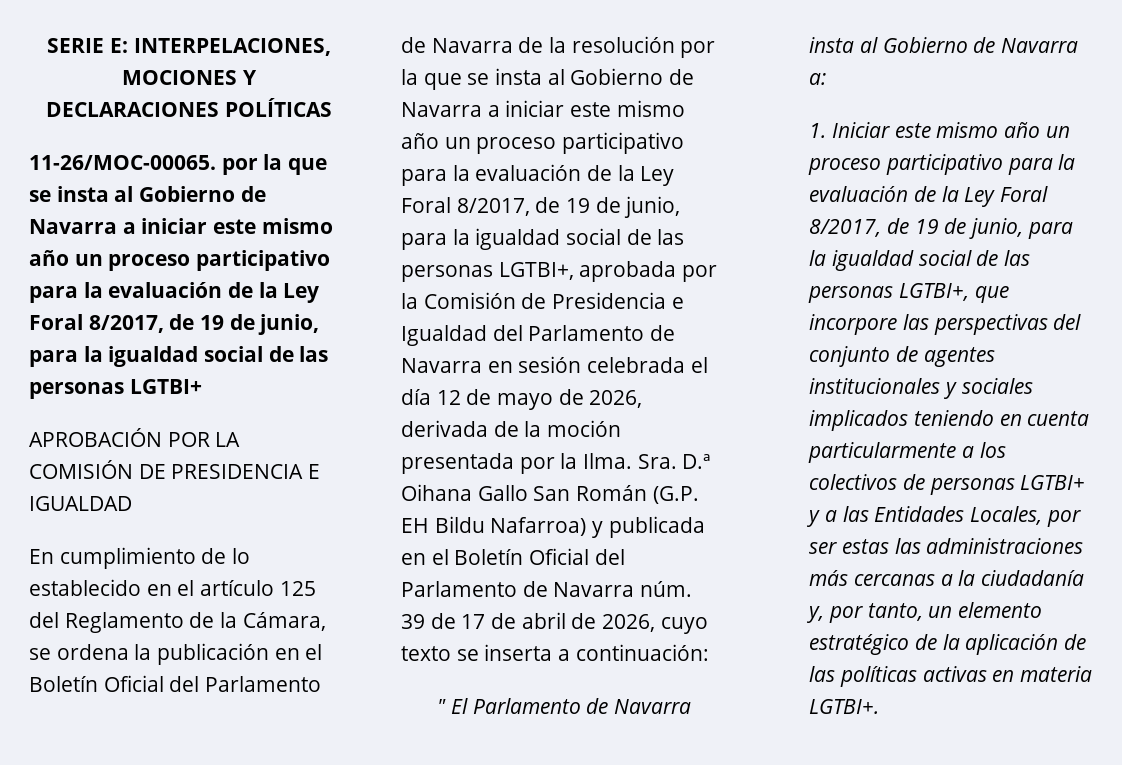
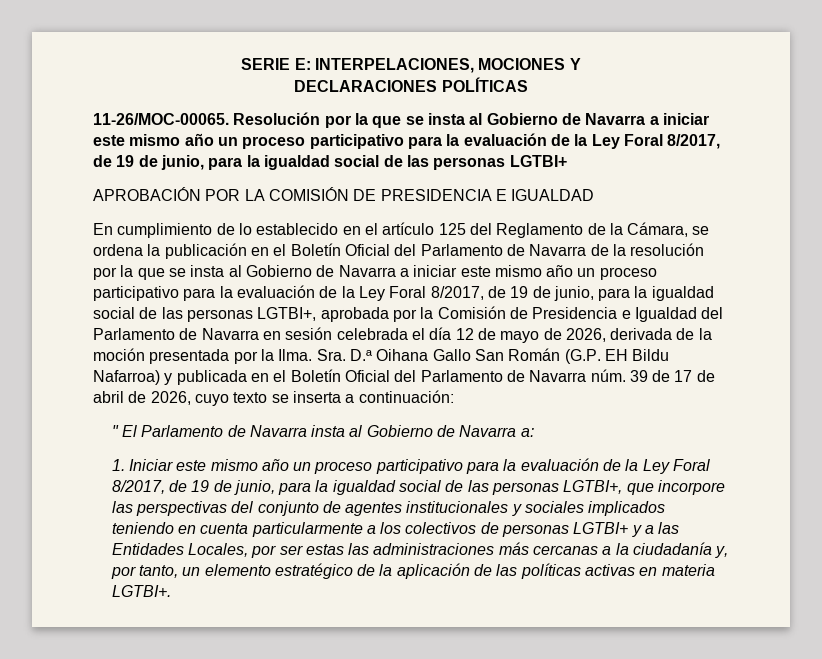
- 11-26/MOC-00065. por la que se insta al Gobierno de Navarra a iniciar este mismo año un proceso participativo para la evaluación de la Ley Foral 8/2017, de 19 de junio, para la igualdad social de las personas LGTBI+
+ 11-26/MOC-00065. Resolución por la que se insta al Gobierno de Navarra a iniciar este mismo año un proceso participativo para la evaluación de la Ley Foral 8/2017, de 19 de junio, para la igualdad social de las personas LGTBI+

